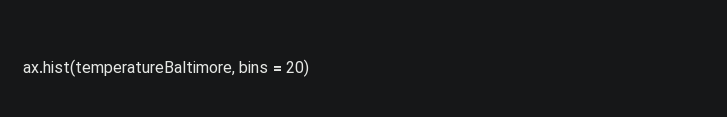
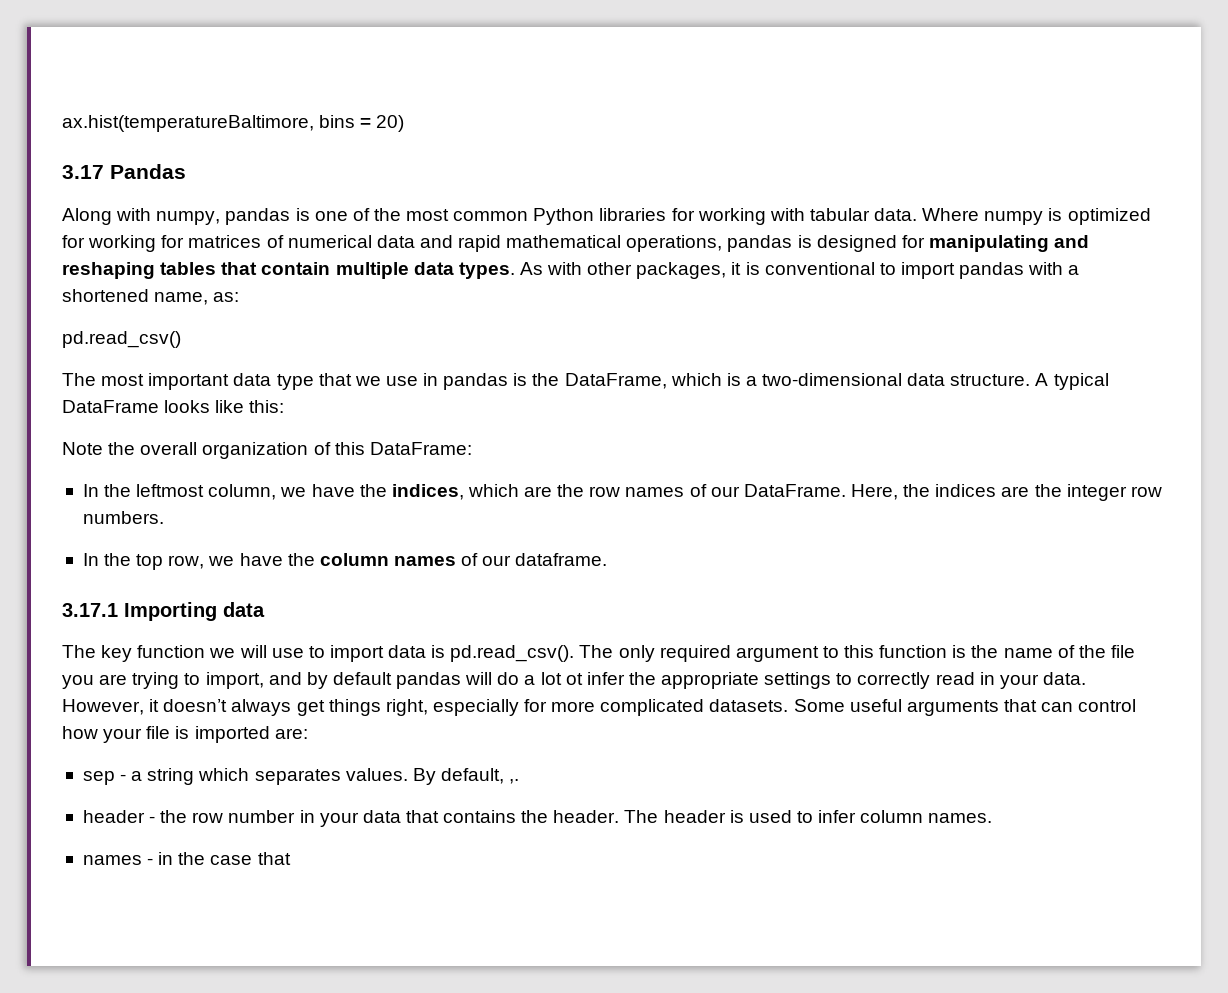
+ 3.17 Pandas
+ Along with numpy, pandas is one of the most common Python libraries for working with tabular data. Where numpy is optimized for working for matrices of numerical data and rapid mathematical operations, pandas is designed for manipulating and reshaping tables that contain multiple data types. As with other packages, it is conventional to import pandas with a shortened name, as:
+ pd.read_csv()
+ The most important data type that we use in pandas is the DataFrame, which is a two-dimensional data structure. A typical DataFrame looks like this:
+ Note the overall organization of this DataFrame:
+ In the leftmost column, we have the indices, which are the row names of our DataFrame. Here, the indices are the integer row numbers.
+ In the top row, we have the column names of our dataframe.
+ 3.17.1 Importing data
+ The key function we will use to import data is pd.read_csv(). The only required argument to this function is the name of the file you are trying to import, and by default pandas will do a lot ot infer the appropriate settings to correctly read in your data. However, it doesn’t always get things right, especially for more complicated datasets. Some useful arguments that can control how your file is imported are:
+ sep - a string which separates values. By default, ,.
+ header - the row number in your data that contains the header. The header is used to infer column names.
+ names - in the case that

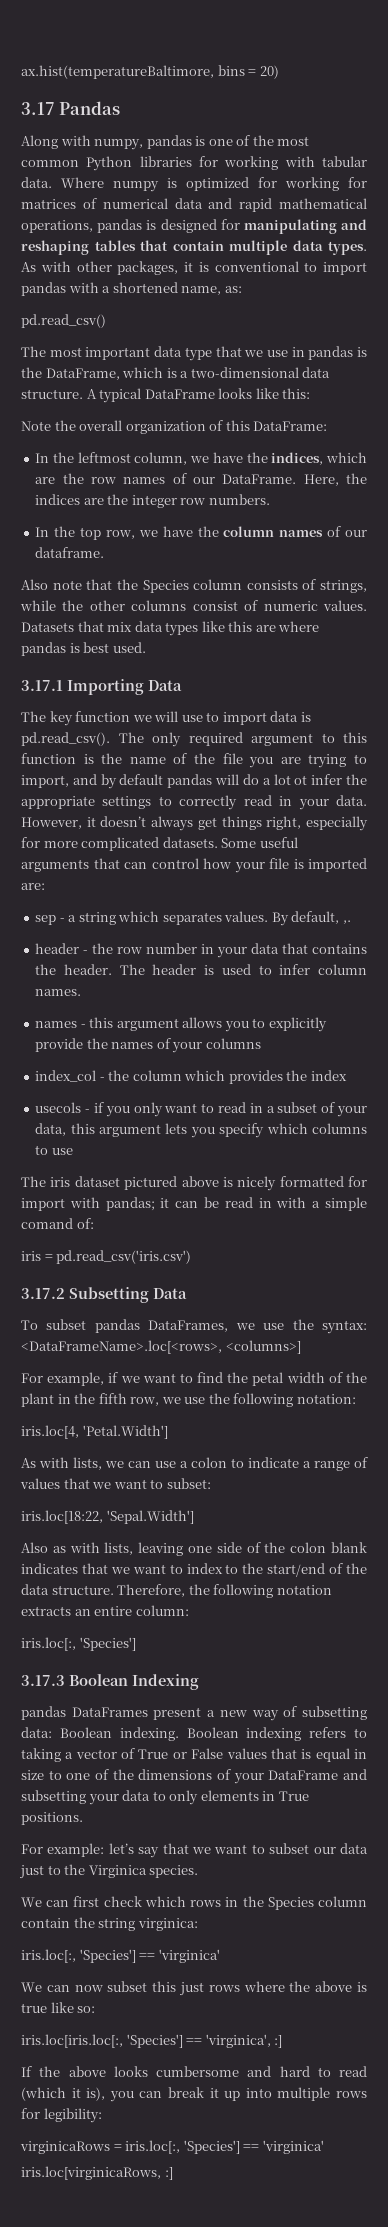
+ Also note that the Species column consists of strings, while the other columns consist of numeric values. Datasets that mix data types like this are where pandas is best used.
- 3.17.1 Importing data
+ 3.17.1 Importing Data
- names - in the case that
+ names - this argument allows you to explicitly provide the names of your columns
+ index_col - the column which provides the index
+ usecols - if you only want to read in a subset of your data, this argument lets you specify which columns to use
+ The iris dataset pictured above is nicely formatted for import with pandas; it can be read in with a simple comand of:
+ iris = pd.read_csv('iris.csv')
+ 3.17.2 Subsetting Data
+ To subset pandas DataFrames, we use the syntax: <DataFrameName>.loc[<rows>, <columns>]
+ For example, if we want to find the petal width of the plant in the fifth row, we use the following notation:
+ iris.loc[4, 'Petal.Width']
+ As with lists, we can use a colon to indicate a range of values that we want to subset:
+ iris.loc[18:22, 'Sepal.Width']
+ Also as with lists, leaving one side of the colon blank indicates that we want to index to the start/end of the data structure. Therefore, the following notation extracts an entire column:
+ iris.loc[:, 'Species']
+ 3.17.3 Boolean Indexing
+ pandas DataFrames present a new way of subsetting data: Boolean indexing. Boolean indexing refers to taking a vector of True or False values that is equal in size to one of the dimensions of your DataFrame and subsetting your data to only elements in True positions.
+ For example: let’s say that we want to subset our data just to the Virginica species.
+ We can first check which rows in the Species column contain the string virginica:
+ iris.loc[:, 'Species'] == 'virginica'
+ We can now subset this just rows where the above is true like so:
+ iris.loc[iris.loc[:, 'Species'] == 'virginica', :]
+ If the above looks cumbersome and hard to read (which it is), you can break it up into multiple rows for legibility:
+ virginicaRows = iris.loc[:, 'Species'] == 'virginica'
+ iris.loc[virginicaRows, :]

